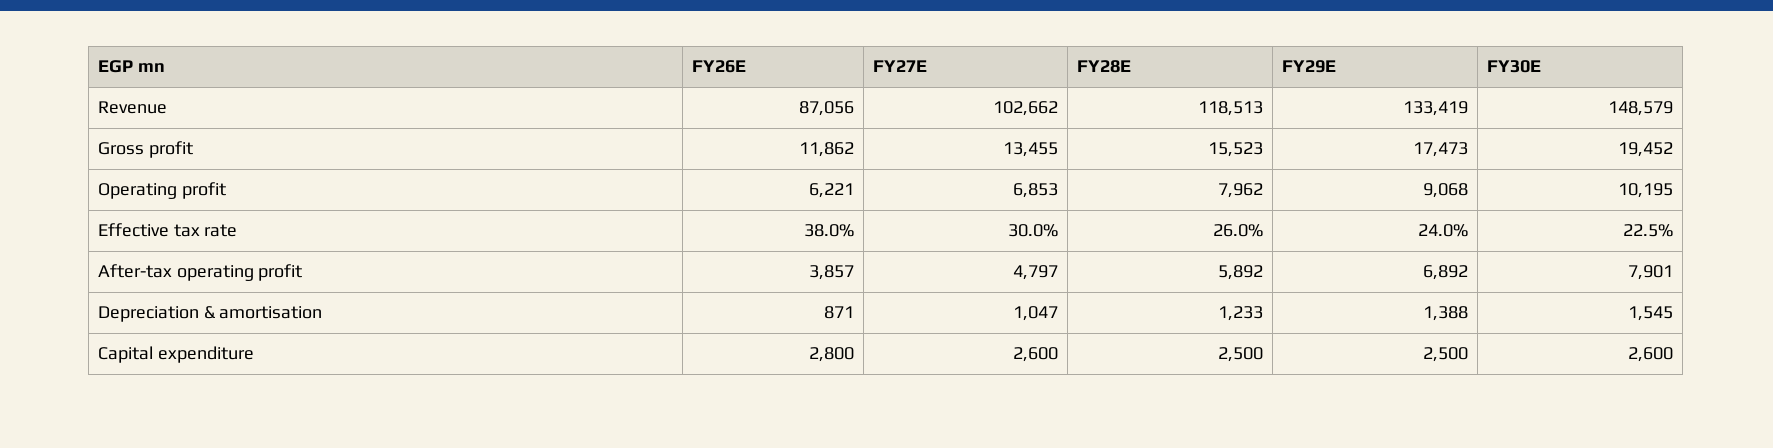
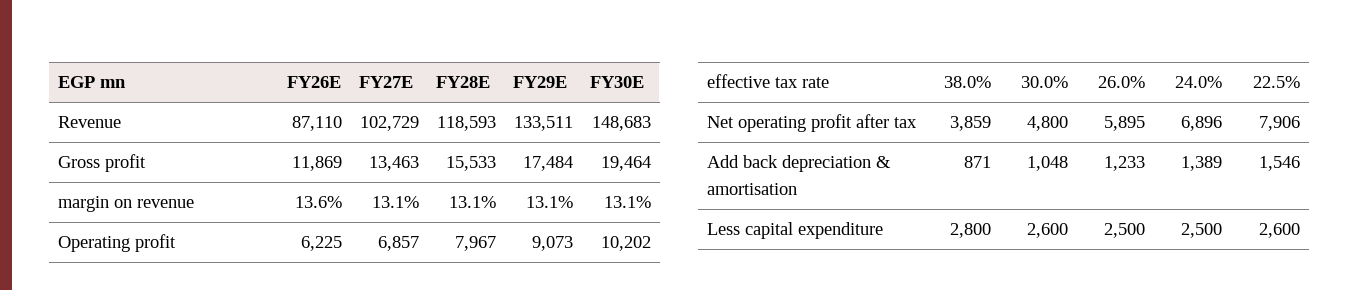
- Revenue | 87,056 | 102,662 | 118,513 | 133,419 | 148,579
- Gross profit | 11,862 | 13,455 | 15,523 | 17,473 | 19,452
- Operating profit | 6,221 | 6,853 | 7,962 | 9,068 | 10,195
- Effective tax rate | 38.0% | 30.0% | 26.0% | 24.0% | 22.5%
+ Revenue | 87,110 | 102,729 | 118,593 | 133,511 | 148,683
+ Gross profit | 11,869 | 13,463 | 15,533 | 17,484 | 19,464
+ margin on revenue | 13.6% | 13.1% | 13.1% | 13.1% | 13.1%
+ Operating profit | 6,225 | 6,857 | 7,967 | 9,073 | 10,202
+ effective tax rate | 38.0% | 30.0% | 26.0% | 24.0% | 22.5%
- After-tax operating profit | 3,857 | 4,797 | 5,892 | 6,892 | 7,901
- Depreciation & amortisation | 871 | 1,047 | 1,233 | 1,388 | 1,545
- Capital expenditure | 2,800 | 2,600 | 2,500 | 2,500 | 2,600
+ Net operating profit after tax | 3,859 | 4,800 | 5,895 | 6,896 | 7,906
+ Add back depreciation & amortisation | 871 | 1,048 | 1,233 | 1,389 | 1,546
+ Less capital expenditure | 2,800 | 2,600 | 2,500 | 2,500 | 2,600

